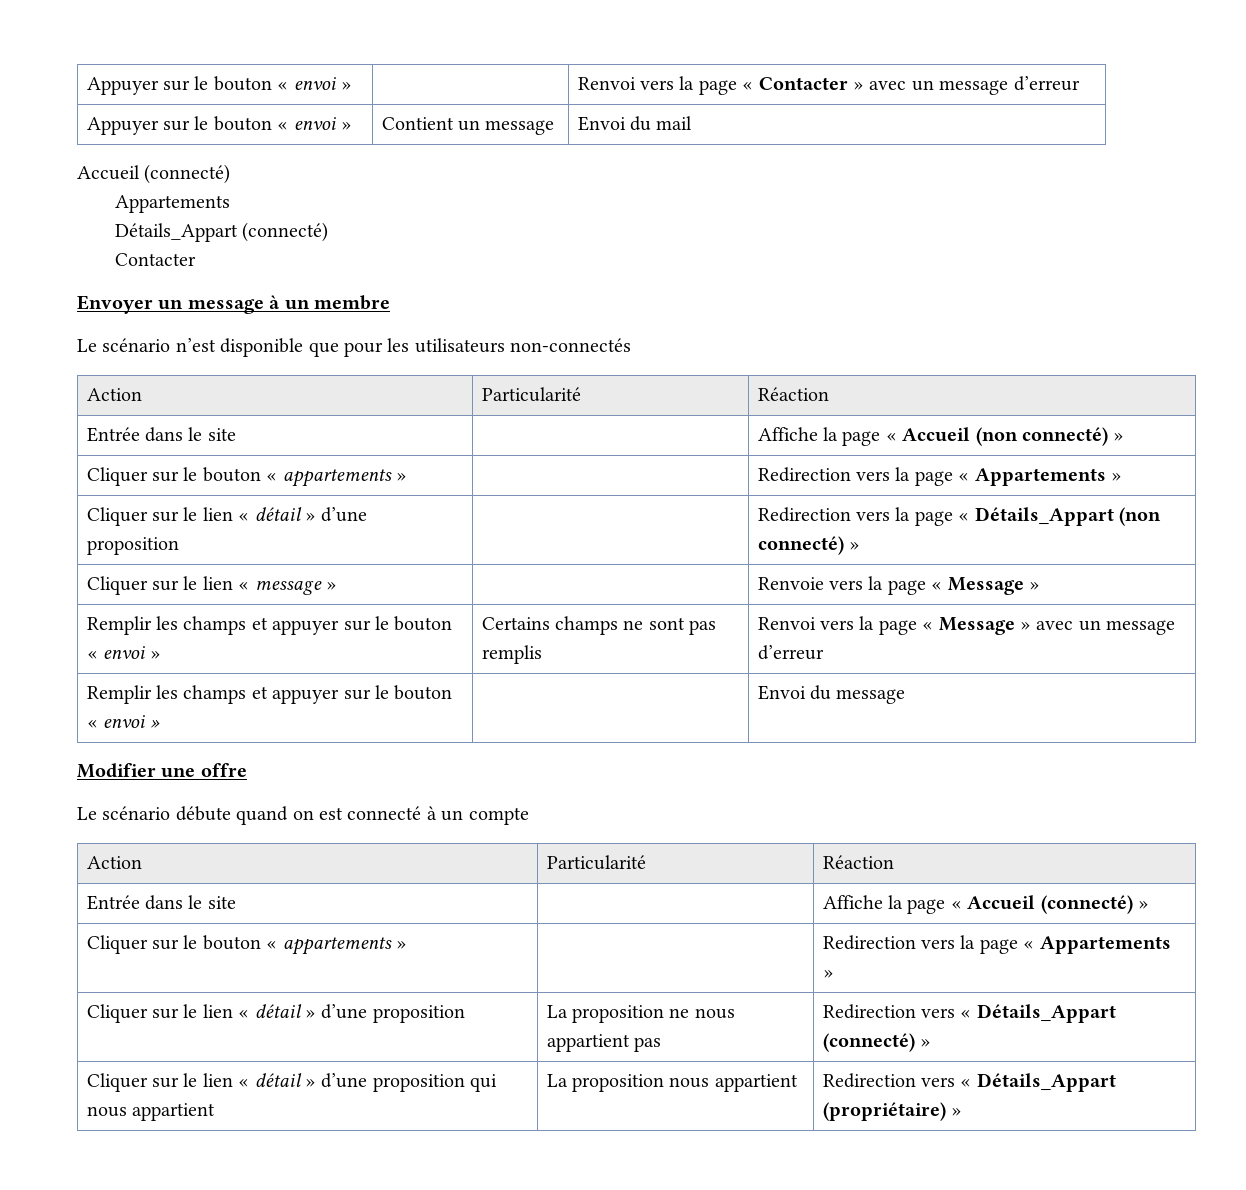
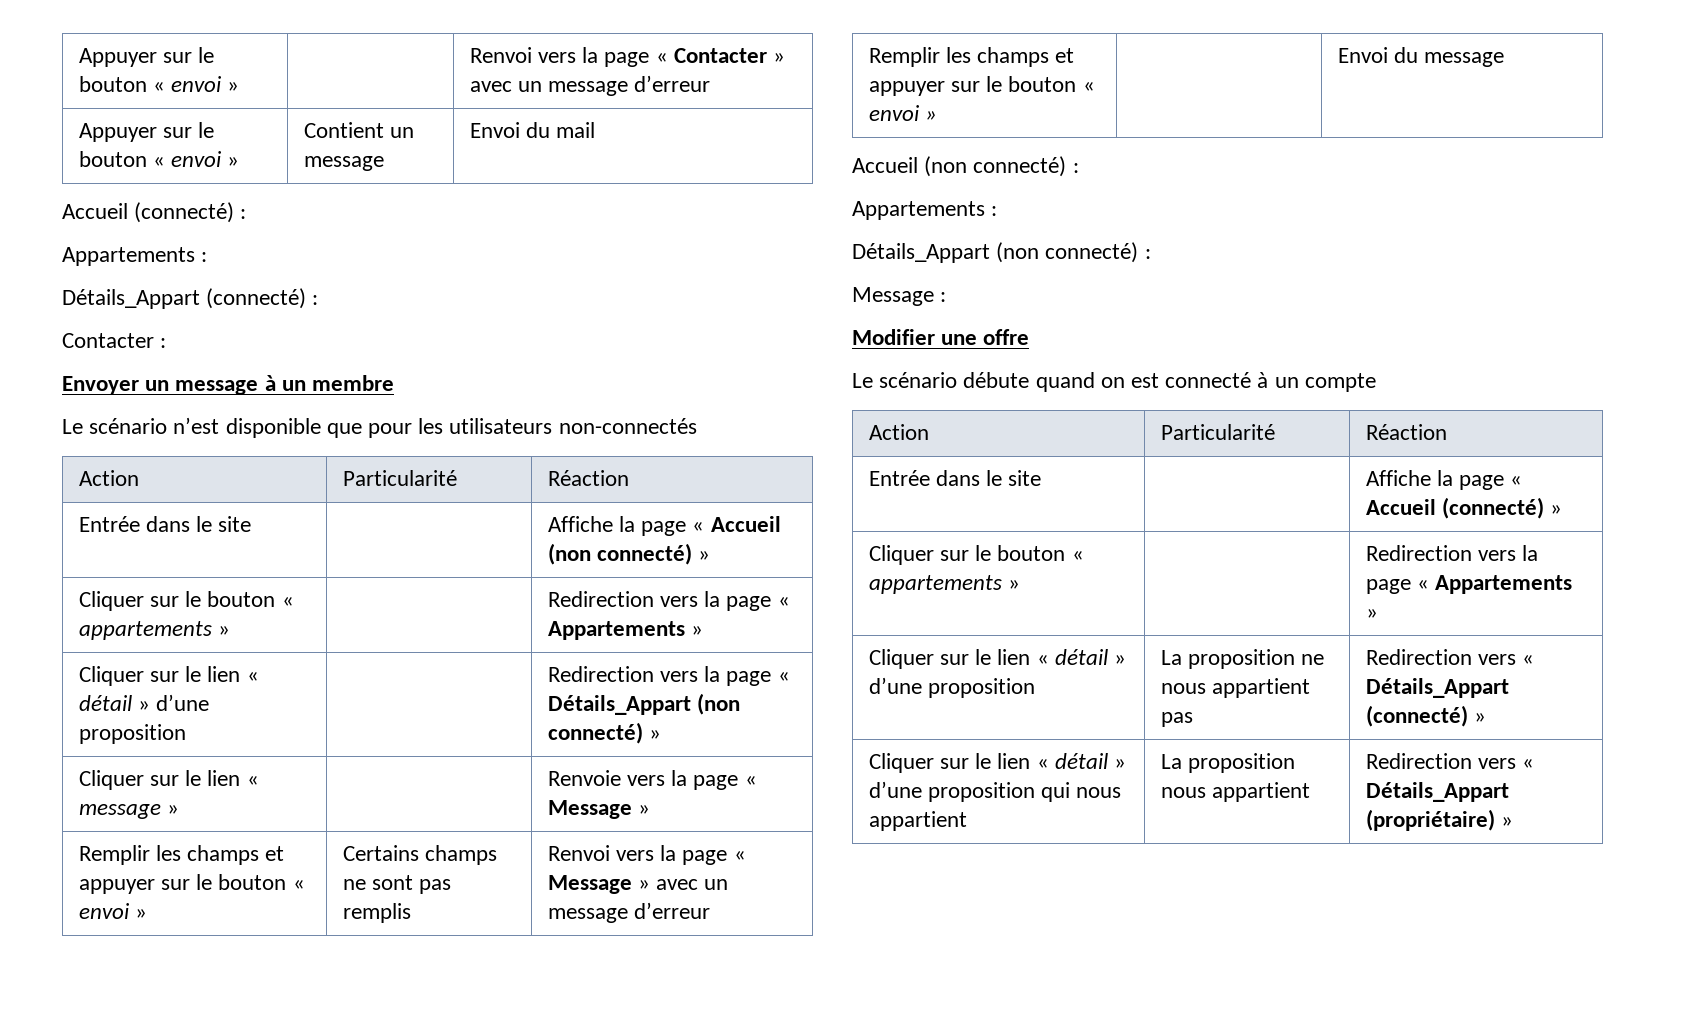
  Appuyer sur le bouton « envoi » | Contient un message | Envoi du mail
- Accueil (connecté)
- Appartements
- Détails_Appart (connecté)
- Contacter
+ Accueil (connecté) :
+ Appartements :
+ Détails_Appart (connecté) :
+ Contacter :
+ Accueil (non connecté) :
+ Appartements :
+ Détails_Appart (non connecté) :
+ Message :

